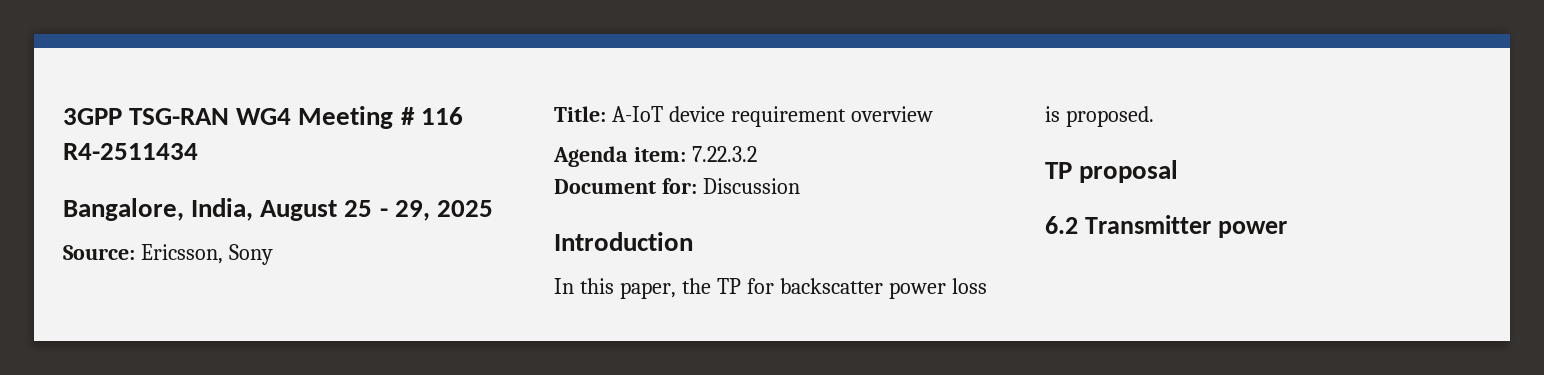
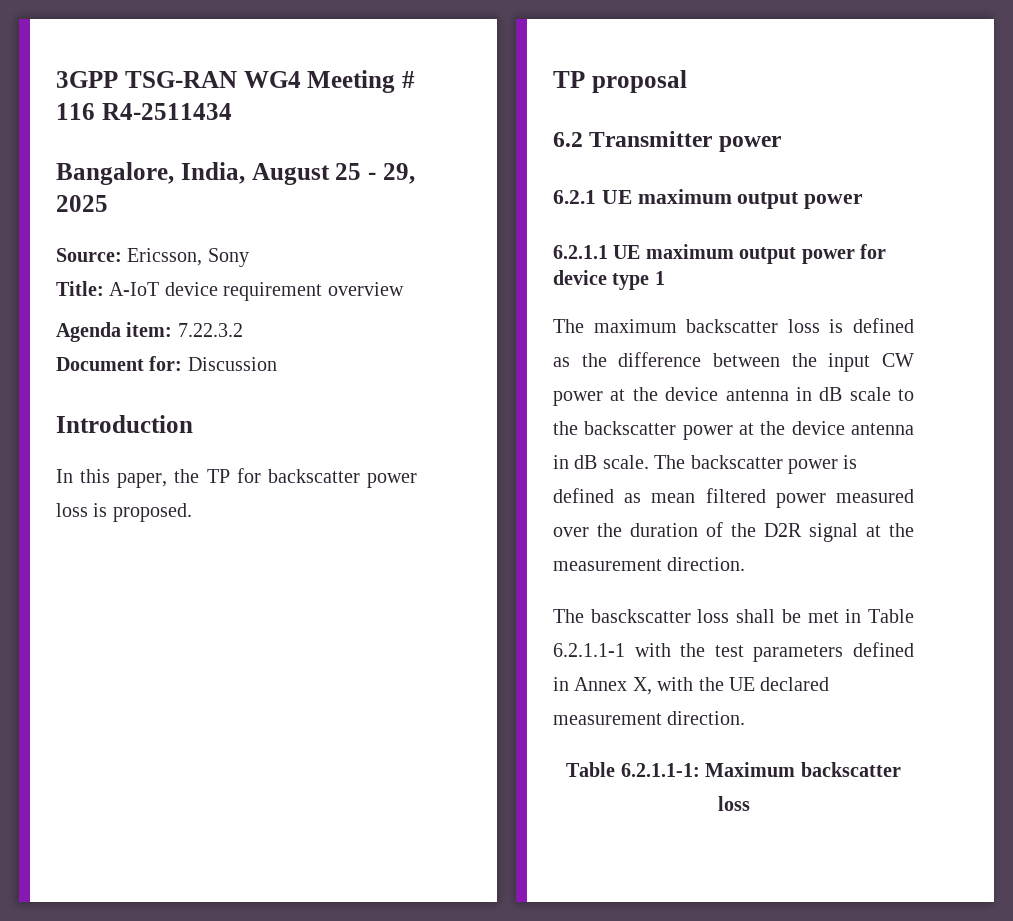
+ 6.2.1 UE maximum output power
+ 6.2.1.1 UE maximum output power for device type 1
+ The maximum backscatter loss is defined as the difference between the input CW power at the device antenna in dB scale to the backscatter power at the device antenna in dB scale. The backscatter power is defined as mean filtered power measured over the duration of the D2R signal at the measurement direction.
+ The basckscatter loss shall be met in Table 6.2.1.1-1 with the test parameters defined in Annex X, with the UE declared measurement direction.
+ Table 6.2.1.1-1: Maximum backscatter loss

